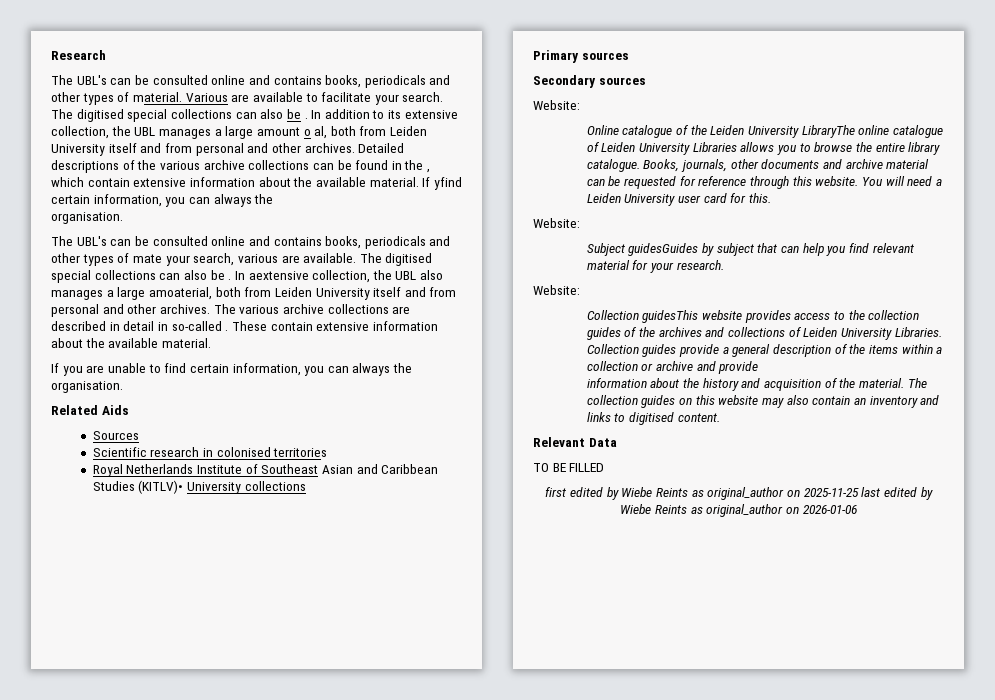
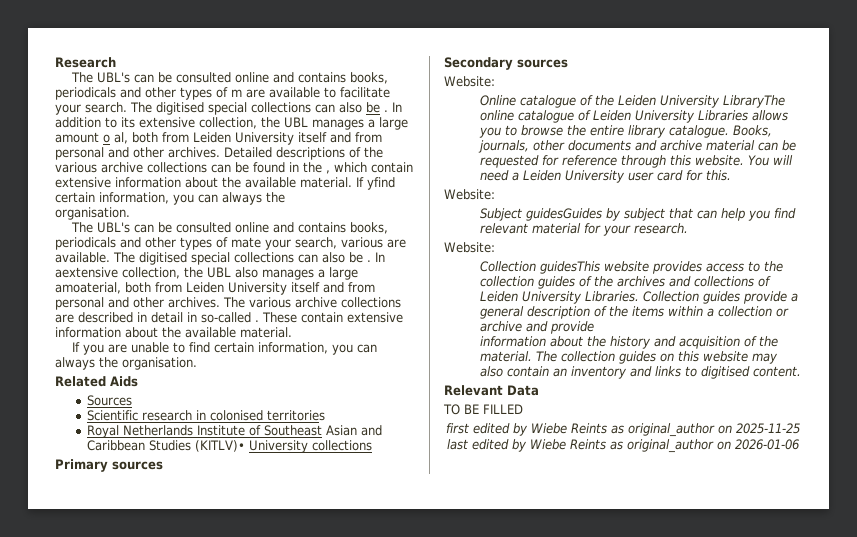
- The UBL's can be consulted online and contains books, periodicals and other types of material. Various are available to facilitate your search.
+ The UBL's can be consulted online and contains books, periodicals and other types of m are available to facilitate your search.

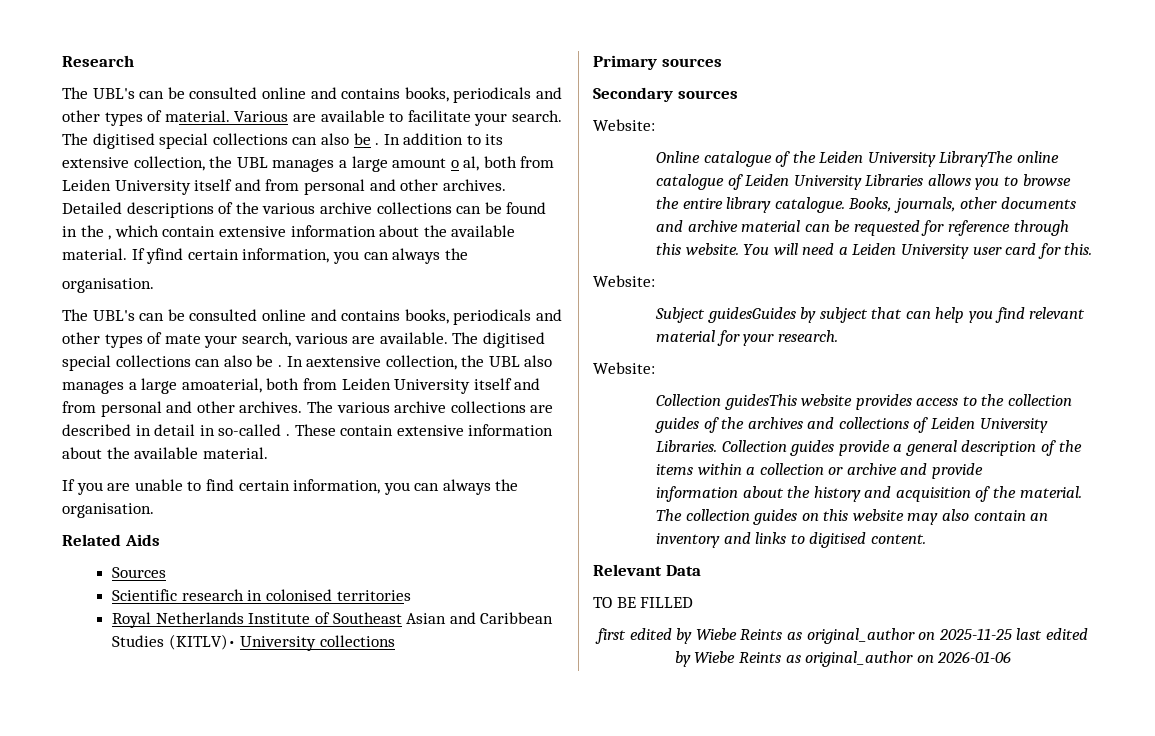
- The UBL's can be consulted online and contains books, periodicals and other types of m are available to facilitate your search.
+ The UBL's can be consulted online and contains books, periodicals and other types of material. Various are available to facilitate your search.

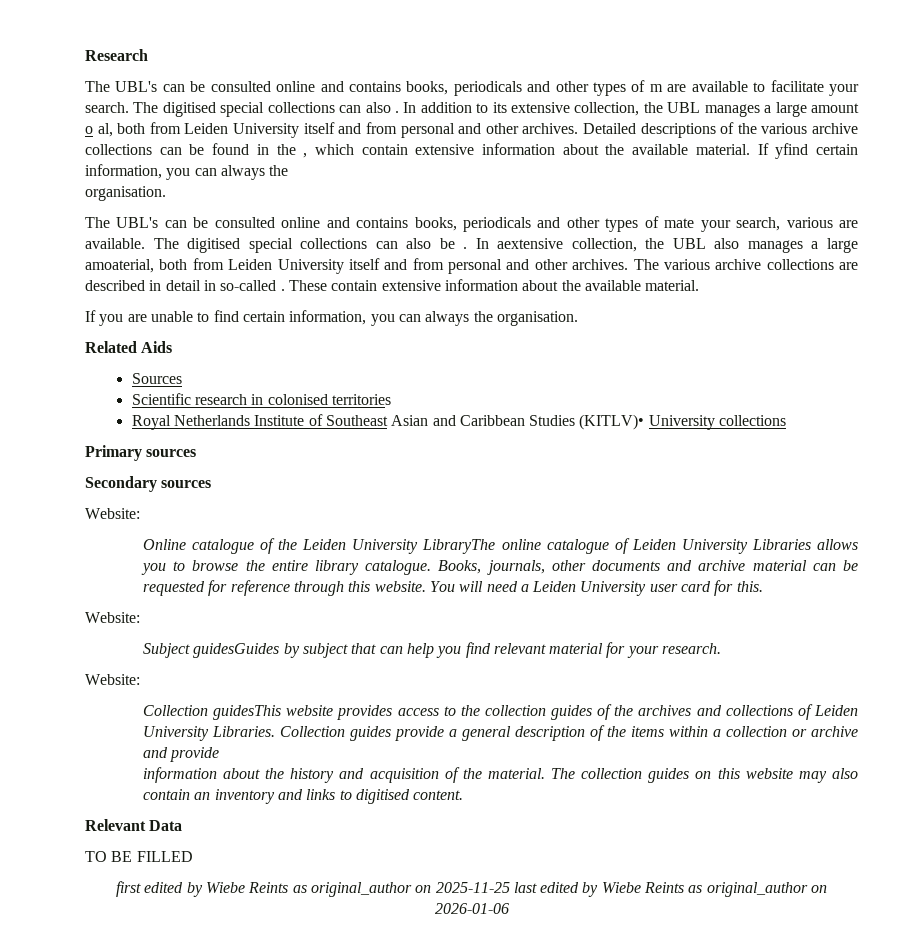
- The UBL's can be consulted online and contains books, periodicals and other types of material. Various are available to facilitate your search. The digitised special collections can also be .
+ The UBL's can be consulted online and contains books, periodicals and other types of m are available to facilitate your search. The digitised special collections can also .

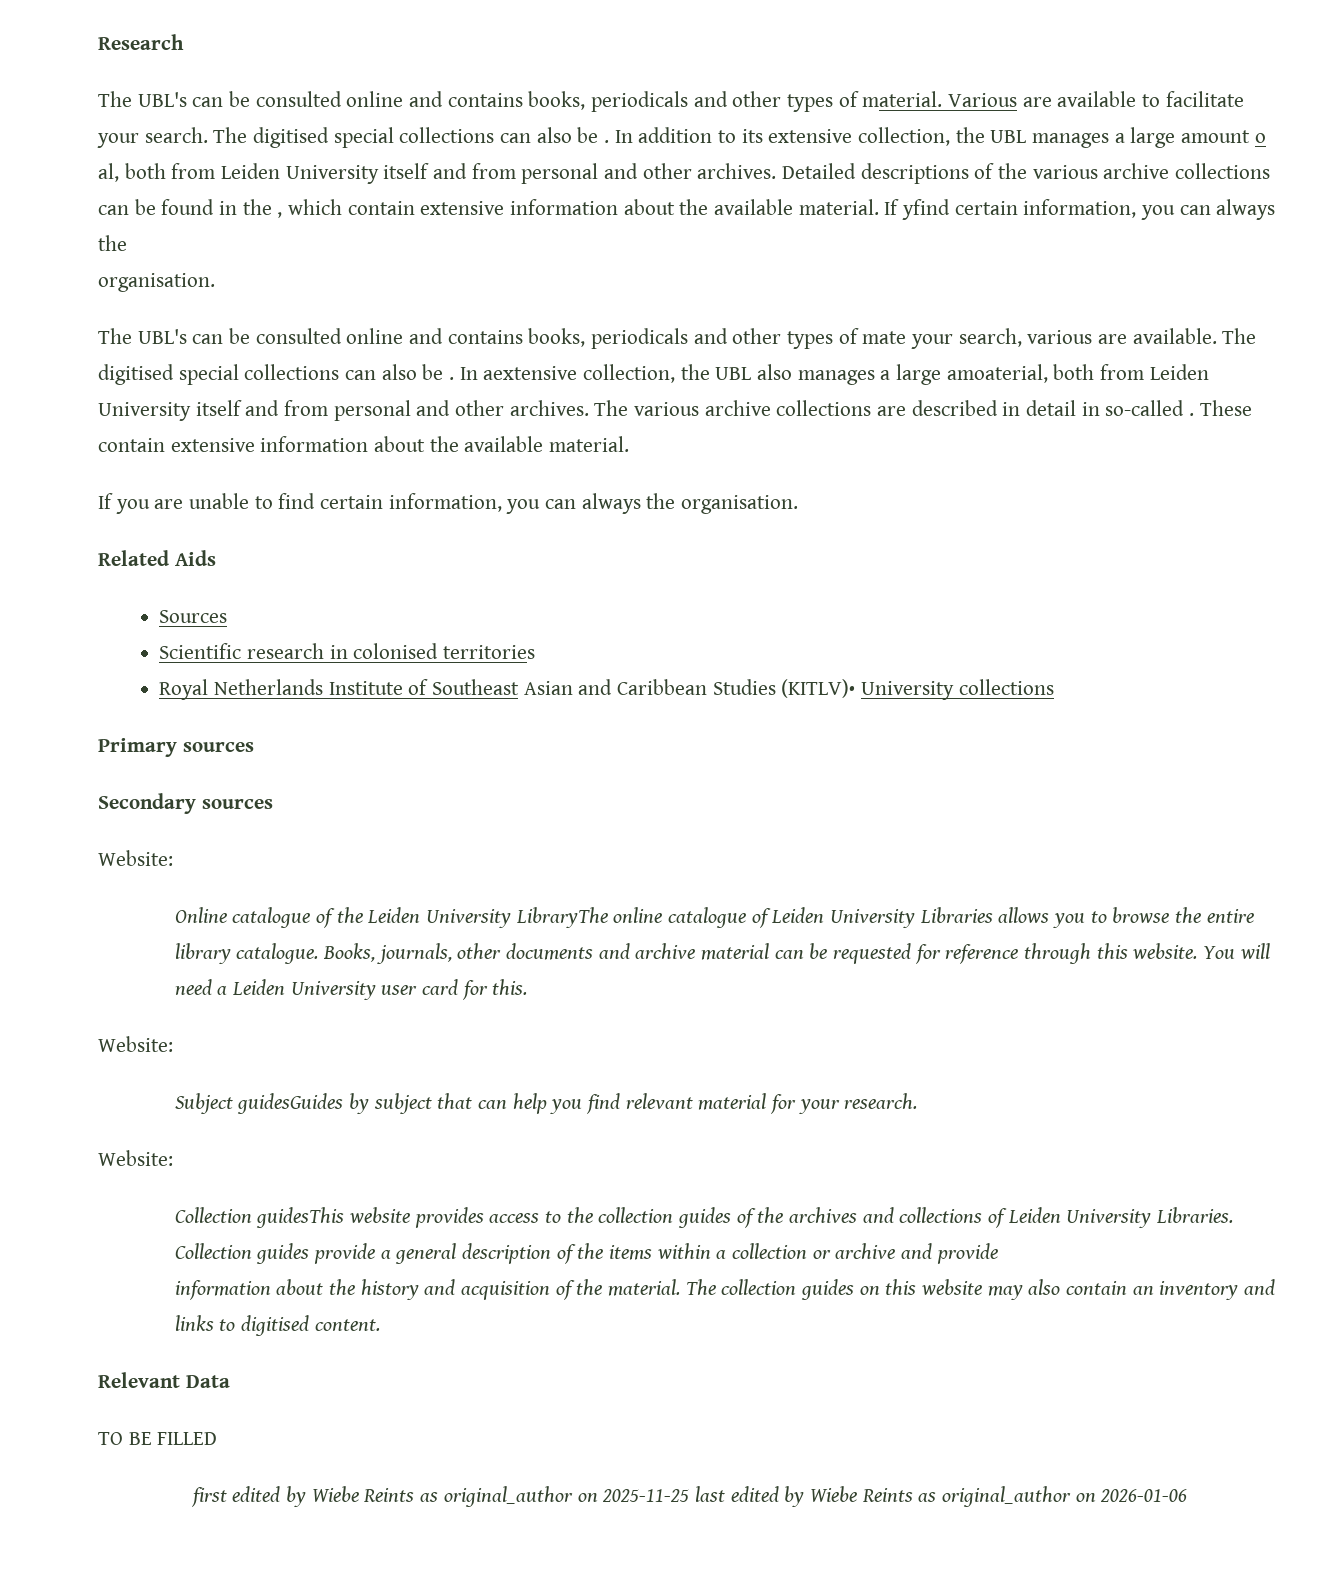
- The UBL's can be consulted online and contains books, periodicals and other types of m are available to facilitate your search. The digitised special collections can also .
+ The UBL's can be consulted online and contains books, periodicals and other types of material. Various are available to facilitate your search. The digitised special collections can also be .

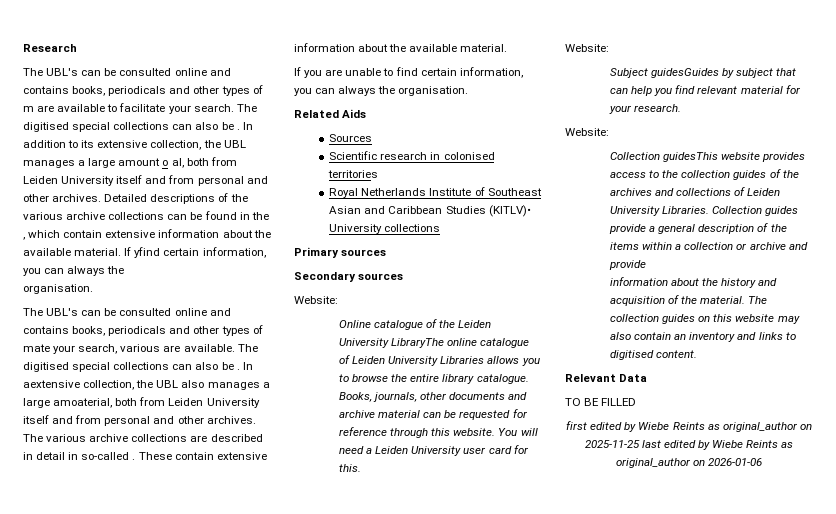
- The UBL's can be consulted online and contains books, periodicals and other types of material. Various are available to facilitate your search.
+ The UBL's can be consulted online and contains books, periodicals and other types of m are available to facilitate your search.

